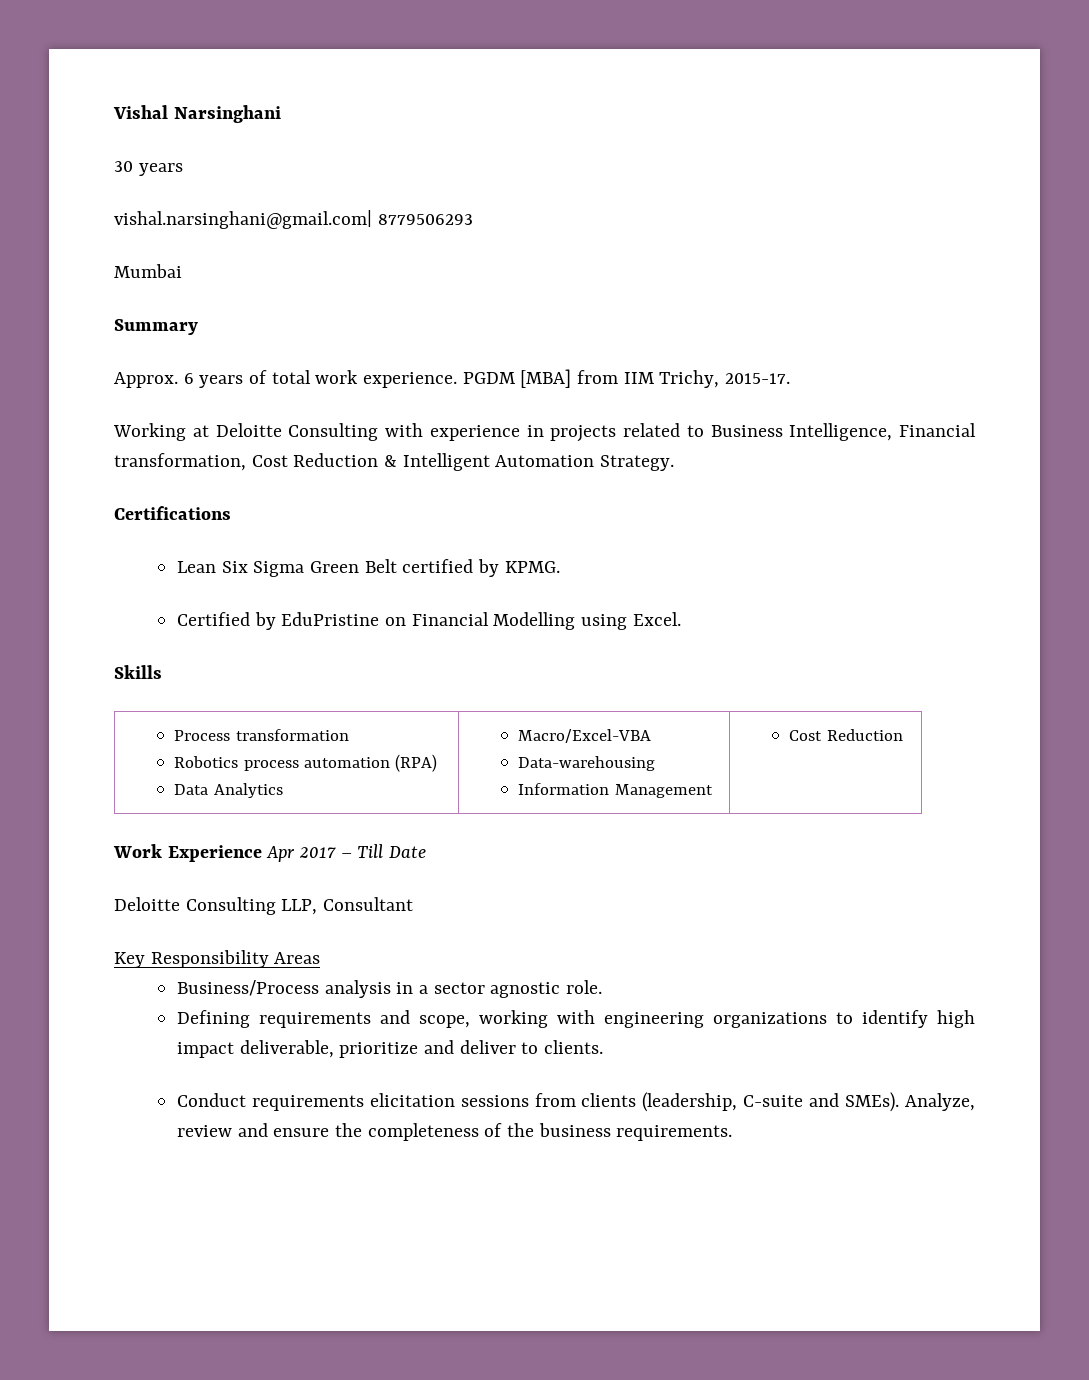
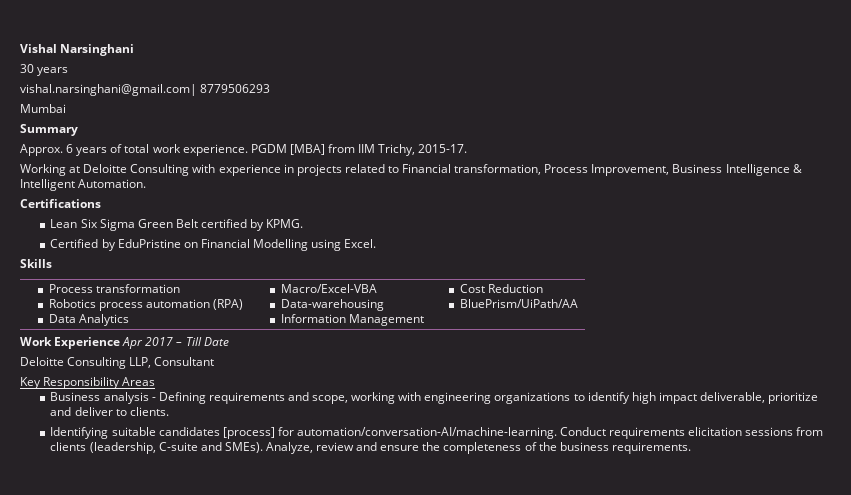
- Working at Deloitte Consulting with experience in projects related to Business Intelligence, Financial transformation, Cost Reduction & Intelligent Automation Strategy.
+ Working at Deloitte Consulting with experience in projects related to Financial transformation, Process Improvement, Business Intelligence & Intelligent Automation.
  Process transformation
  Robotics process automation (RPA)
  Data Analytics | Macro/Excel-VBA
  Data-warehousing
  Information Management | Cost Reduction
+ BluePrism/UiPath/AA
- Business/Process analysis in a sector agnostic role.
- Defining requirements and scope, working with engineering organizations to identify high impact deliverable, prioritize and deliver to clients.
+ Business analysis - Defining requirements and scope, working with engineering organizations to identify high impact deliverable, prioritize and deliver to clients.
+ Identifying suitable candidates [process] for automation/conversation-AI/machine-learning.

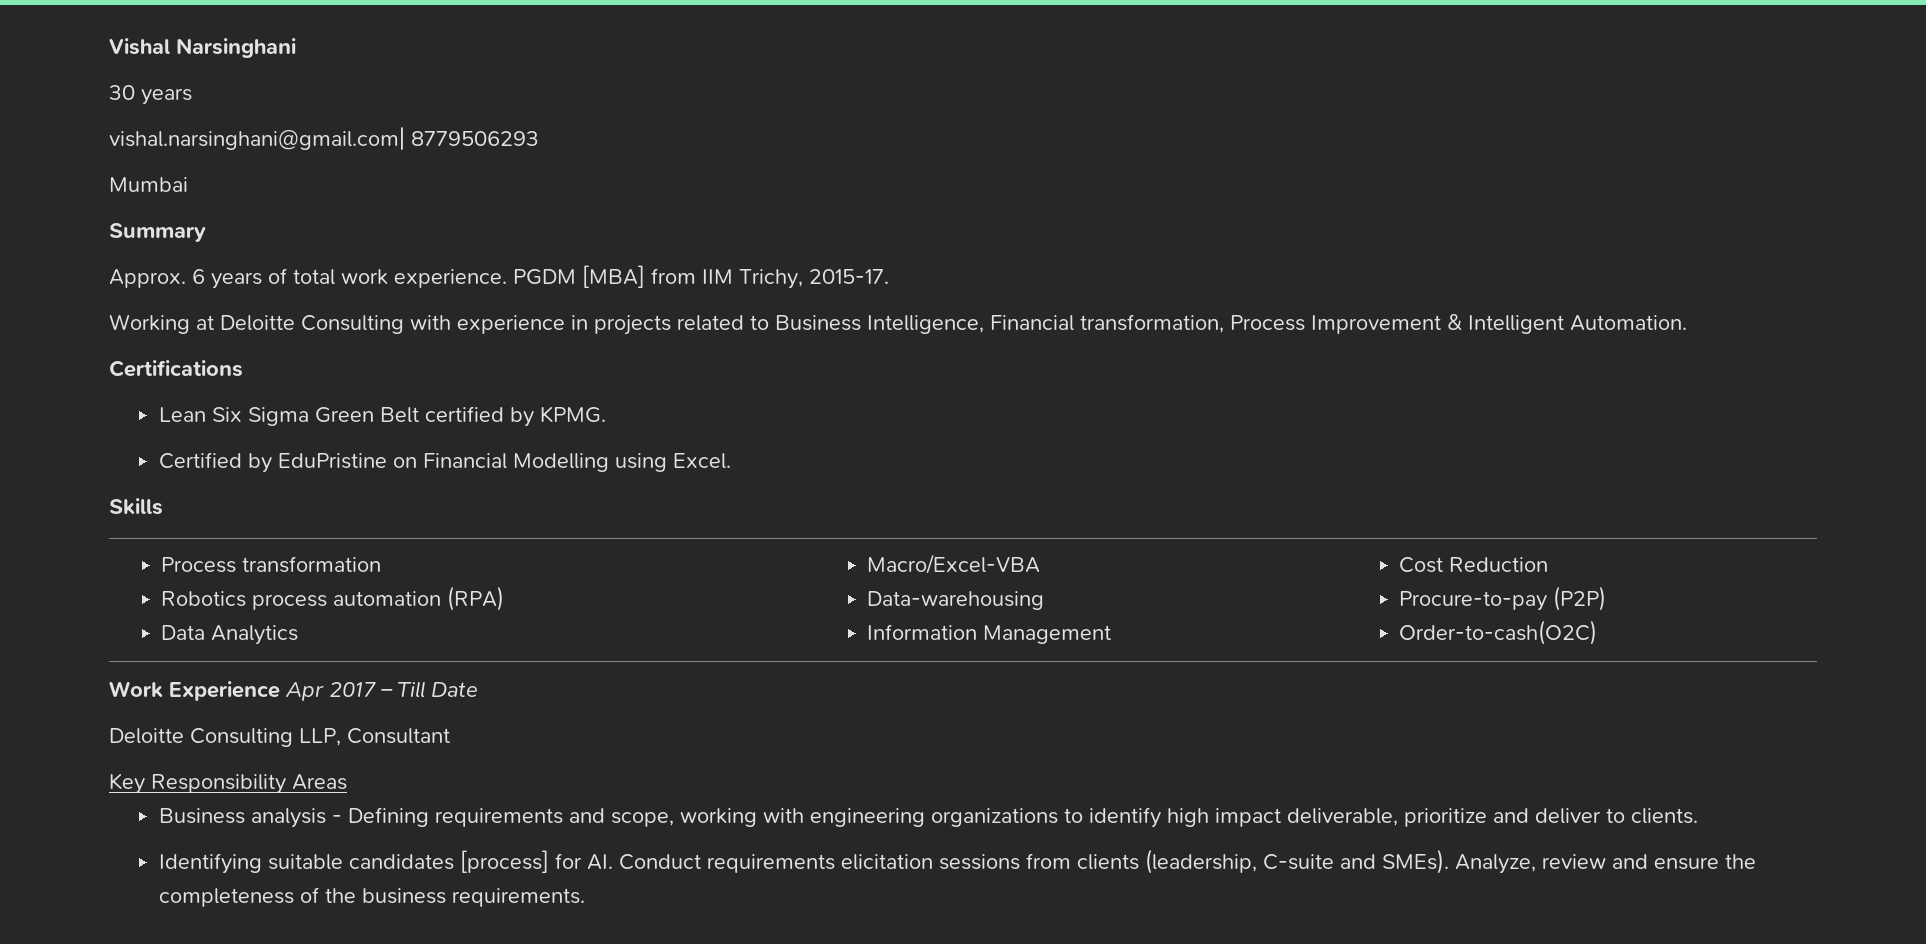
- Working at Deloitte Consulting with experience in projects related to Financial transformation, Process Improvement, Business Intelligence & Intelligent Automation.
+ Working at Deloitte Consulting with experience in projects related to Business Intelligence, Financial transformation, Process Improvement & Intelligent Automation.
  Process transformation
  Robotics process automation (RPA)
  Data Analytics | Macro/Excel-VBA
  Data-warehousing
  Information Management | Cost Reduction
- BluePrism/UiPath/AA
+ Procure-to-pay (P2P)
+ Order-to-cash(O2C)
- Identifying suitable candidates [process] for automation/conversation-AI/machine-learning. Conduct requirements elicitation sessions from clients (leadership, C-suite and SMEs).
+ Identifying suitable candidates [process] for AI. Conduct requirements elicitation sessions from clients (leadership, C-suite and SMEs).

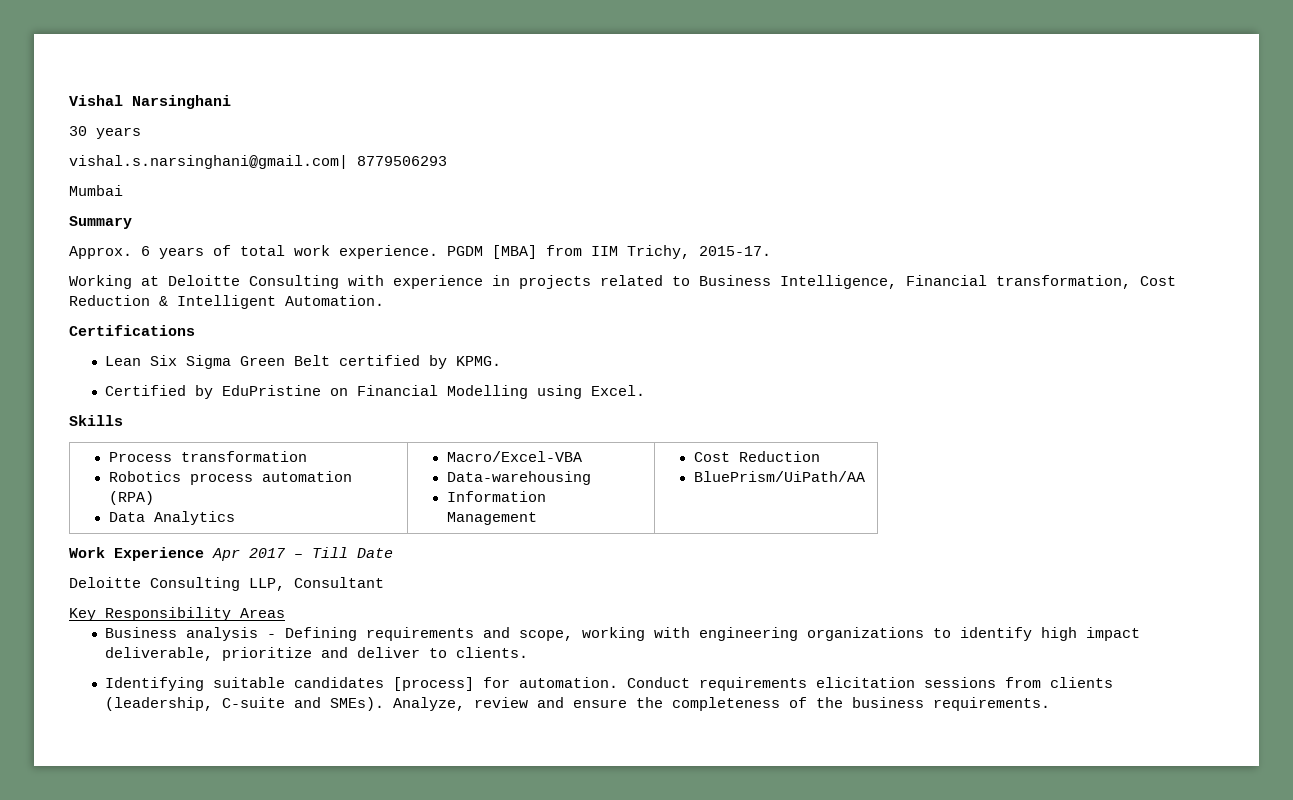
- vishal.narsinghani@gmail.com| 8779506293
+ vishal.s.narsinghani@gmail.com| 8779506293
- Working at Deloitte Consulting with experience in projects related to Business Intelligence, Financial transformation, Process Improvement & Intelligent Automation.
+ Working at Deloitte Consulting with experience in projects related to Business Intelligence, Financial transformation, Cost Reduction & Intelligent Automation.
  Process transformation
  Robotics process automation (RPA)
  Data Analytics | Macro/Excel-VBA
  Data-warehousing
  Information Management | Cost Reduction
- Procure-to-pay (P2P)
- Order-to-cash(O2C)
+ BluePrism/UiPath/AA
- Identifying suitable candidates [process] for AI. Conduct requirements elicitation sessions from clients (leadership, C-suite and SMEs).
+ Identifying suitable candidates [process] for automation. Conduct requirements elicitation sessions from clients (leadership, C-suite and SMEs).

